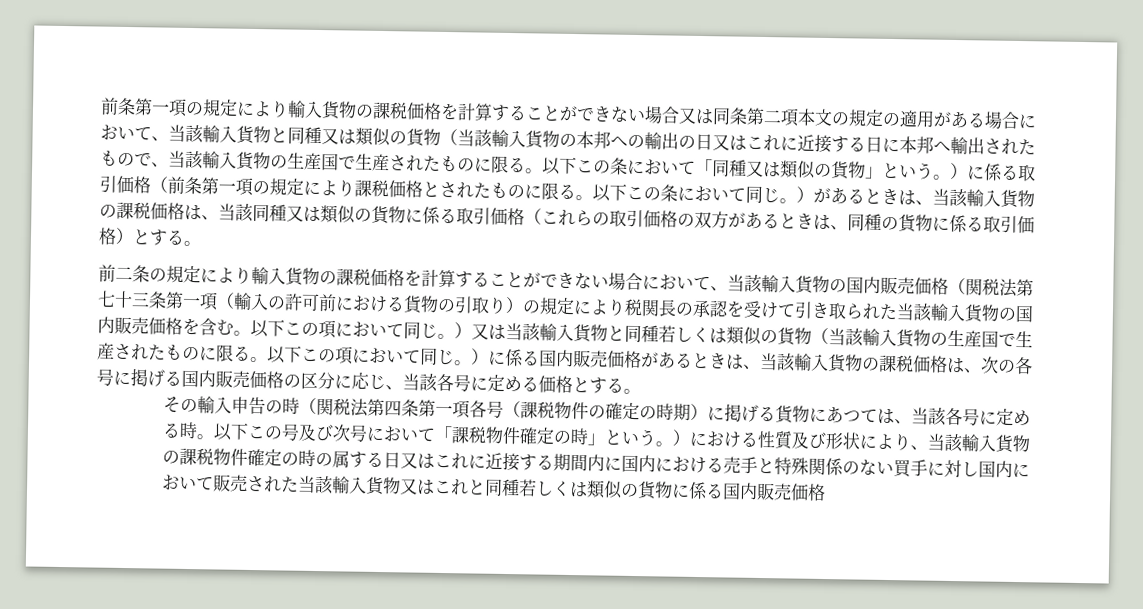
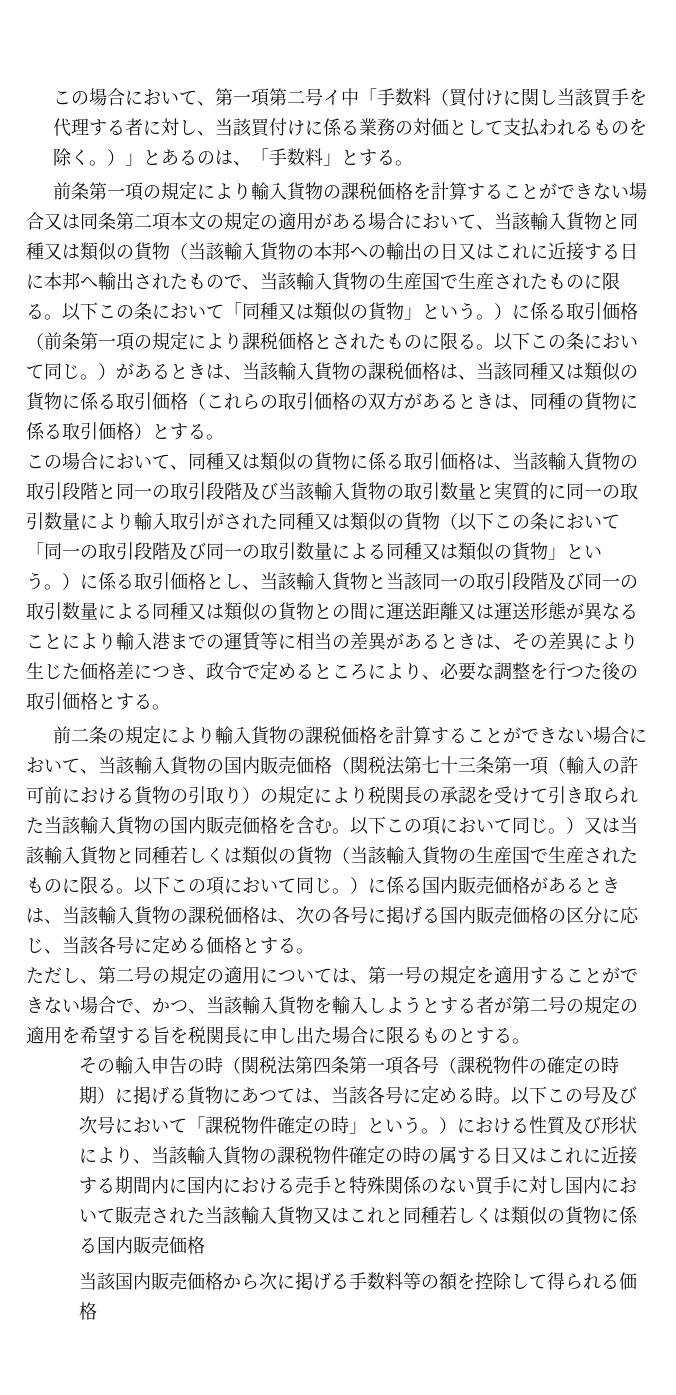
+ この場合において、第一項第二号イ中「手数料（買付けに関し当該買手を代理する者に対し、当該買付けに係る業務の対価として支払われるものを除く。）」とあるのは、「手数料」とする。
+ この場合において、同種又は類似の貨物に係る取引価格は、当該輸入貨物の取引段階と同一の取引段階及び当該輸入貨物の取引数量と実質的に同一の取引数量により輸入取引がされた同種又は類似の貨物（以下この条において「同一の取引段階及び同一の取引数量による同種又は類似の貨物」という。）に係る取引価格とし、当該輸入貨物と当該同一の取引段階及び同一の取引数量による同種又は類似の貨物との間に運送距離又は運送形態が異なることにより輸入港までの運賃等に相当の差異があるときは、その差異により生じた価格差につき、政令で定めるところにより、必要な調整を行つた後の取引価格とする。
+ ただし、第二号の規定の適用については、第一号の規定を適用することができない場合で、かつ、当該輸入貨物を輸入しようとする者が第二号の規定の適用を希望する旨を税関長に申し出た場合に限るものとする。
+ 当該国内販売価格から次に掲げる手数料等の額を控除して得られる価格

